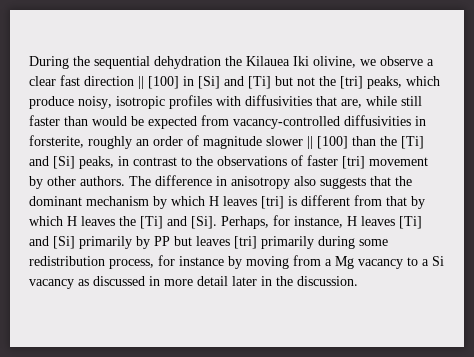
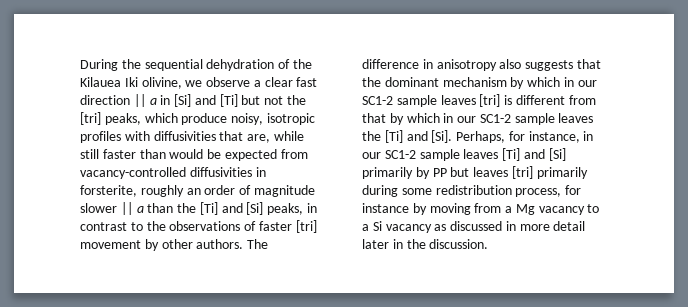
- During the sequential dehydration the Kilauea Iki olivine, we observe a clear fast direction || [100] in [Si] and [Ti] but not the [tri] peaks, which produce noisy, isotropic profiles with diffusivities that are, while still faster than would be expected from vacancy-controlled diffusivities in forsterite, roughly an order of magnitude slower || [100] than the [Ti] and [Si] peaks, in contrast to the observations of faster [tri] movement by other authors.
+ During the sequential dehydration of the Kilauea Iki olivine, we observe a clear fast direction || a in [Si] and [Ti] but not the [tri] peaks, which produce noisy, isotropic profiles with diffusivities that are, while still faster than would be expected from vacancy-controlled diffusivities in forsterite, roughly an order of magnitude slower || a than the [Ti] and [Si] peaks, in contrast to the observations of faster [tri] movement by other authors.
- The difference in anisotropy also suggests that the dominant mechanism by which H leaves [tri] is different from that by which H leaves the [Ti] and [Si]. Perhaps, for instance, H leaves [Ti] and [Si] primarily by PP but leaves [tri] primarily during some redistribution process, for instance by moving from a Mg vacancy to a Si vacancy as discussed in more detail later in the discussion.
+ The difference in anisotropy also suggests that the dominant mechanism by which in our SC1-2 sample leaves [tri] is different from that by which in our SC1-2 sample leaves the [Ti] and [Si]. Perhaps, for instance, in our SC1-2 sample leaves [Ti] and [Si] primarily by PP but leaves [tri] primarily during some redistribution process, for instance by moving from a Mg vacancy to a Si vacancy as discussed in more detail later in the discussion.

